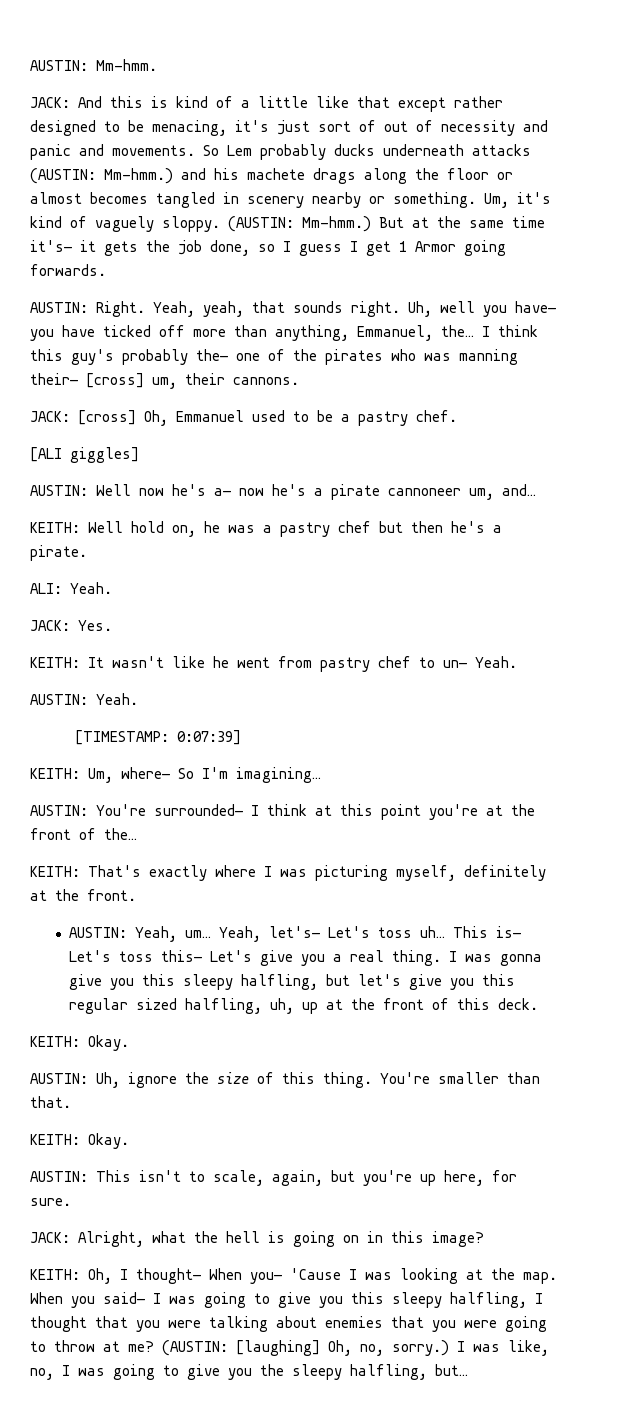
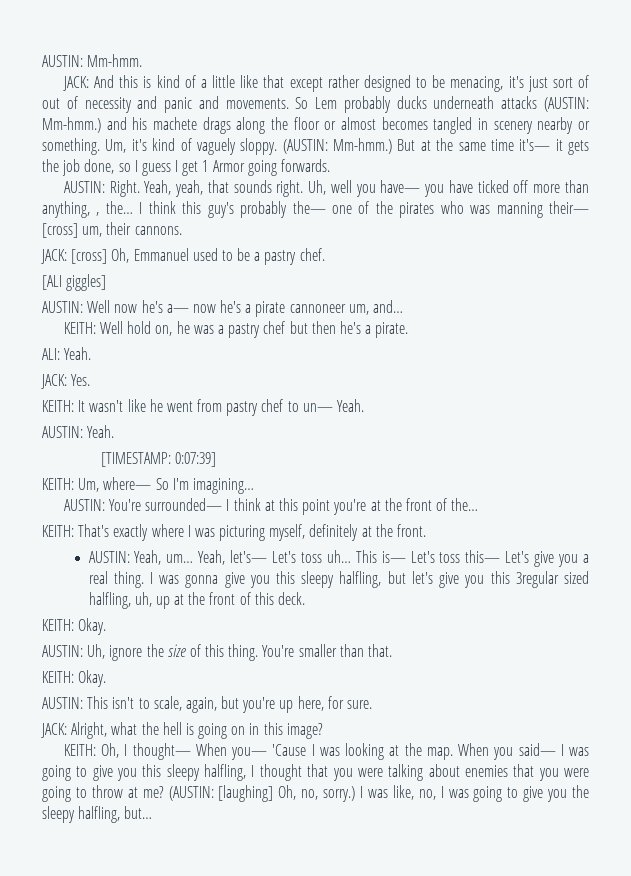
- Uh, well you have— you have ticked off more than anything, Emmanuel, the…
+ Uh, well you have— you have ticked off more than anything, , the…
- I was gonna give you this sleepy halfling, but let's give you this regular sized halfling, uh, up at the front of this deck.
+ I was gonna give you this sleepy halfling, but let's give you this 3regular sized halfling, uh, up at the front of this deck.

